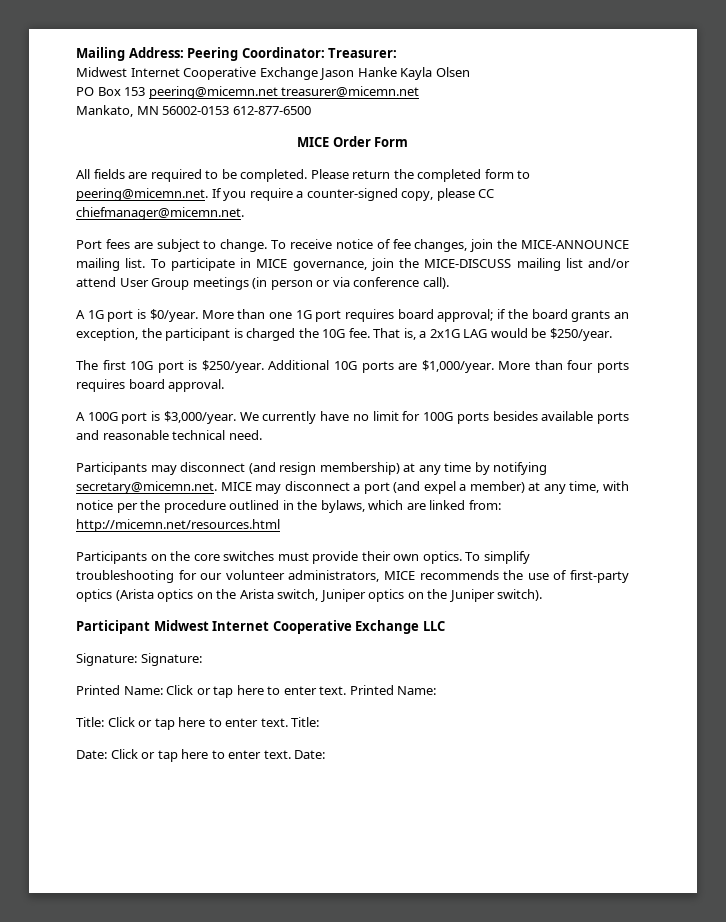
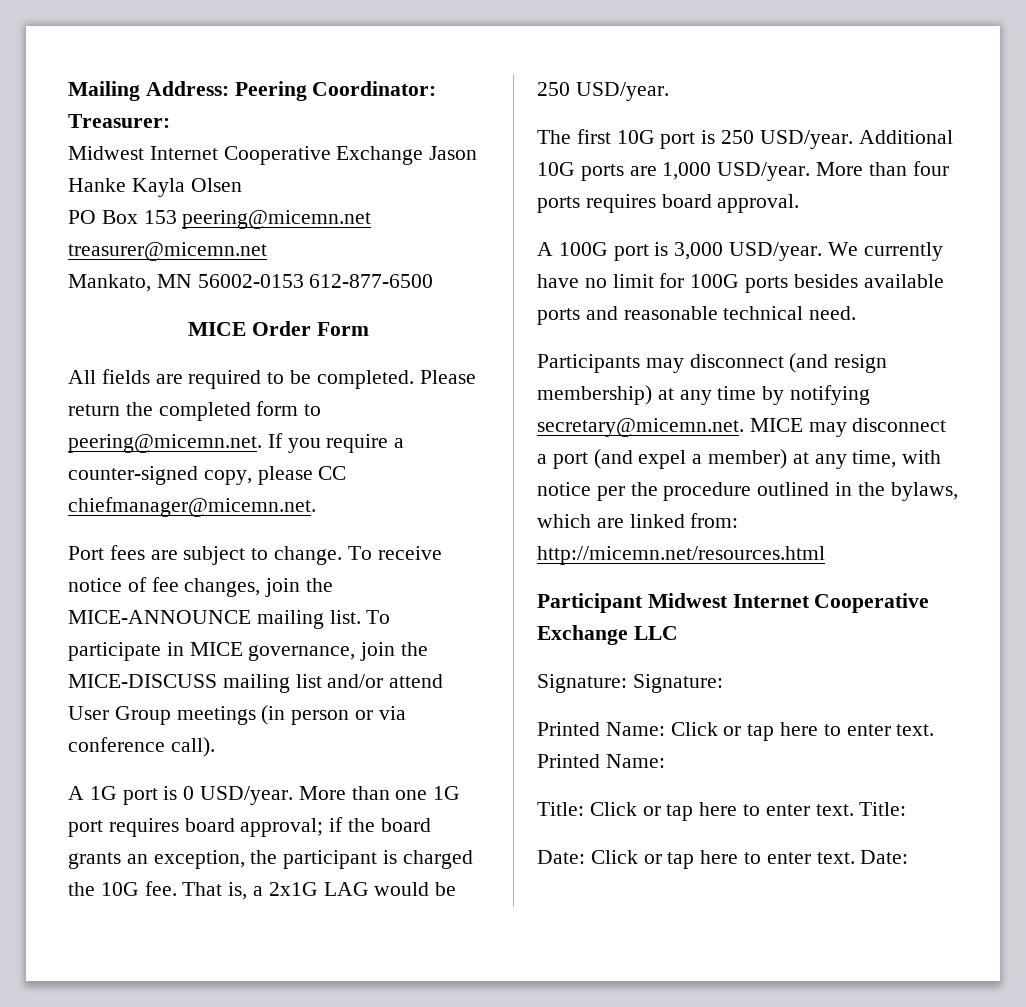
- A 1G port is $0/year.
+ A 1G port is 0 USD/year.
- That is, a 2x1G LAG would be $250/year.
+ That is, a 2x1G LAG would be 250 USD/year.
- The first 10G port is $250/year.
+ The first 10G port is 250 USD/year.
- Additional 10G ports are $1,000/year.
+ Additional 10G ports are 1,000 USD/year.
- A 100G port is $3,000/year.
+ A 100G port is 3,000 USD/year.
- Participants on the core switches must provide their own optics. To simplify troubleshooting for our volunteer administrators, MICE recommends the use of first-party optics (Arista optics on the Arista switch, Juniper optics on the Juniper switch).

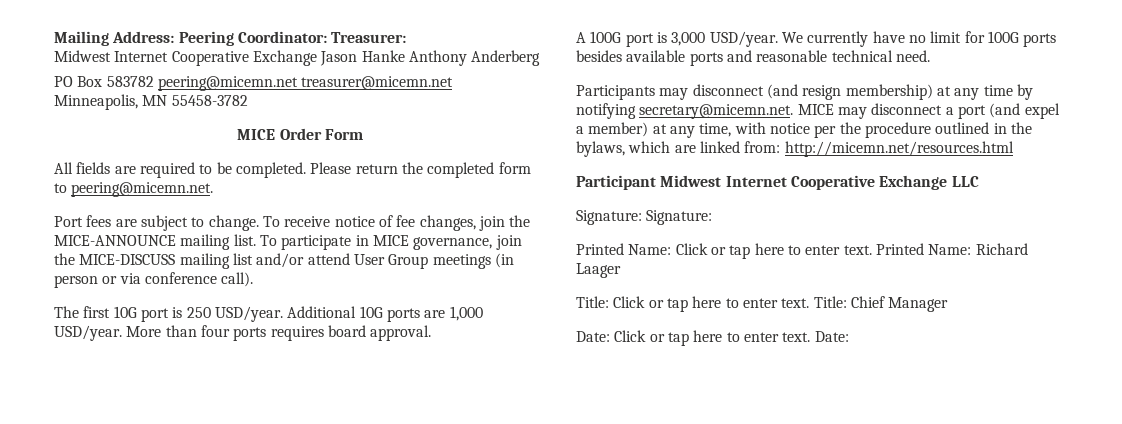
- Midwest Internet Cooperative Exchange Jason Hanke Kayla Olsen
+ Midwest Internet Cooperative Exchange Jason Hanke Anthony Anderberg
- PO Box 153 peering@micemn.net treasurer@micemn.net
+ PO Box 583782 peering@micemn.net treasurer@micemn.net
- Mankato, MN 56002-0153 612-877-6500
+ Minneapolis, MN 55458-3782
- Please return the completed form to peering@micemn.net. If you require a counter-signed copy, please CC chiefmanager@micemn.net.
+ Please return the completed form to peering@micemn.net.
- A 1G port is 0 USD/year. More than one 1G port requires board approval; if the board grants an exception, the participant is charged the 10G fee. That is, a 2x1G LAG would be 250 USD/year.
- Printed Name: Click or tap here to enter text. Printed Name:
+ Printed Name: Click or tap here to enter text. Printed Name: Richard Laager
- Title: Click or tap here to enter text. Title:
+ Title: Click or tap here to enter text. Title: Chief Manager

